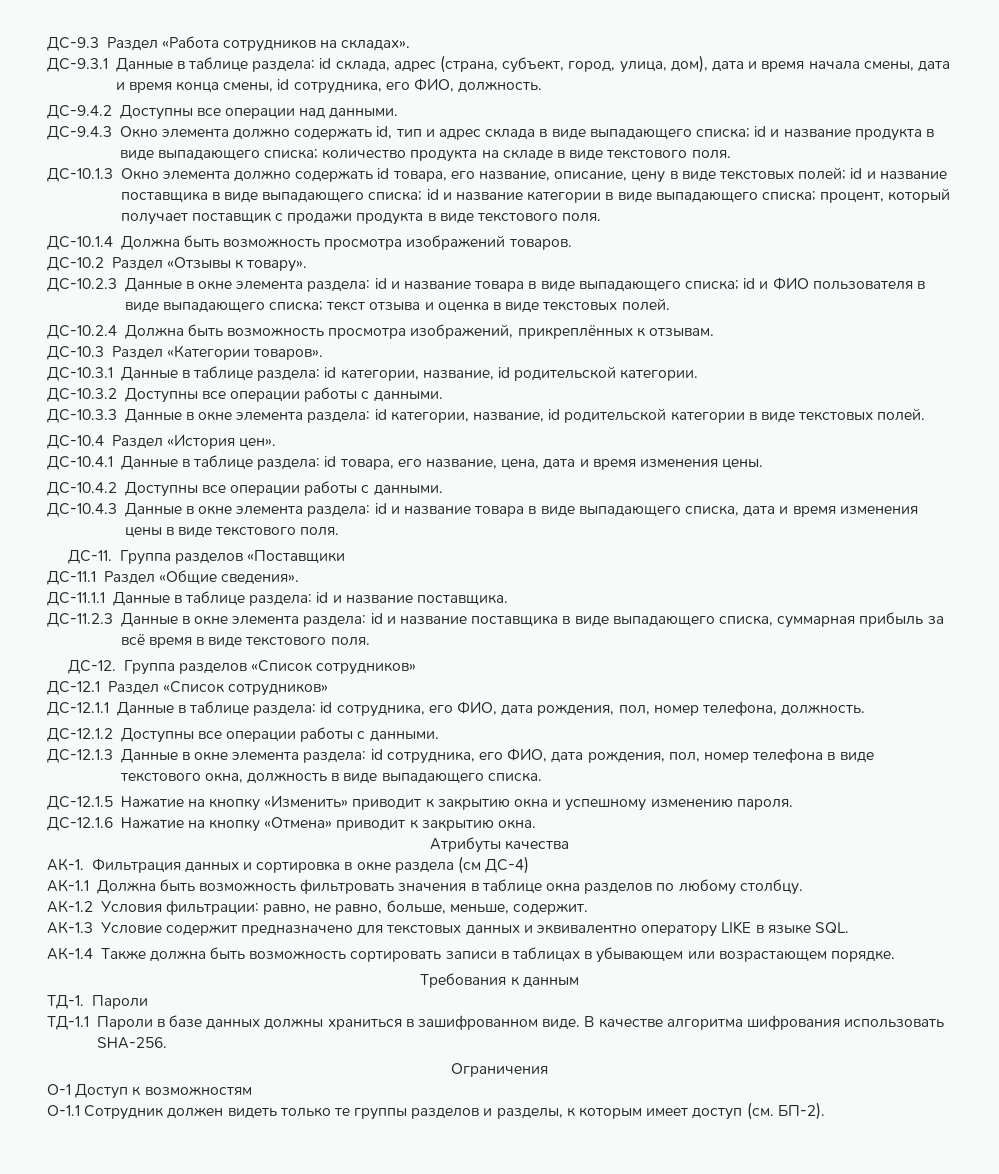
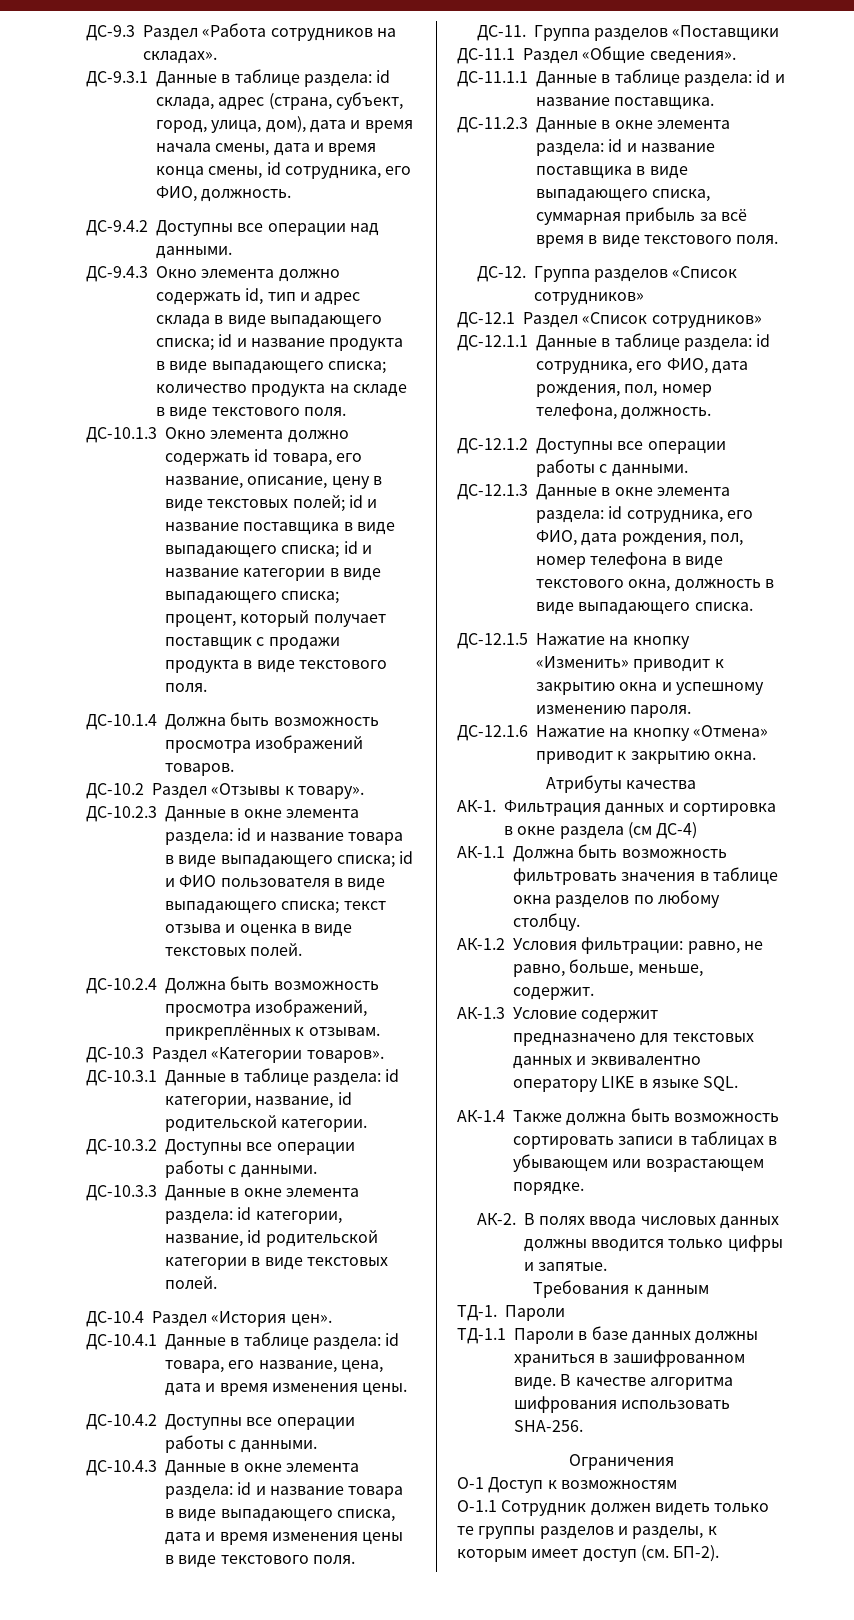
+ АК-2. В полях ввода числовых данных должны вводится только цифры и запятые.

